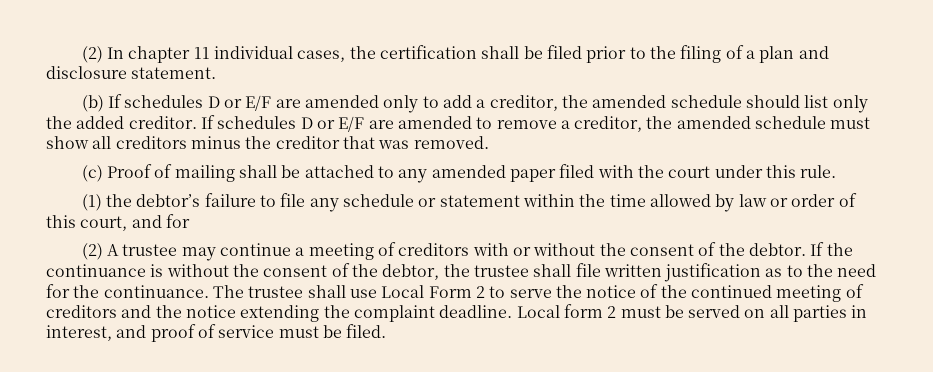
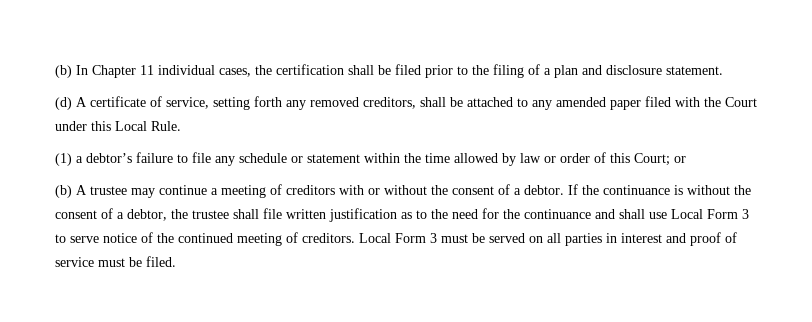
- (2) In chapter 11 individual cases, the certification shall be filed prior to the filing of a plan and disclosure statement.
+ (b) In Chapter 11 individual cases, the certification shall be filed prior to the filing of a plan and disclosure statement.
- (b) If schedules D or E/F are amended only to add a creditor, the amended schedule should list only the added creditor. If schedules D or E/F are amended to remove a creditor, the amended schedule must show all creditors minus the creditor that was removed.
- (c) Proof of mailing shall be attached to any amended paper filed with the court under this rule.
+ (d) A certificate of service, setting forth any removed creditors, shall be attached to any amended paper filed with the Court under this Local Rule.
- (1) the debtor’s failure to file any schedule or statement within the time allowed by law or order of this court, and for
- (2) A trustee may continue a meeting of creditors with or without the consent of the debtor.
+ (1) a debtor’s failure to file any schedule or statement within the time allowed by law or order of this Court; or
+ (b) A trustee may continue a meeting of creditors with or without the consent of a debtor.
- If the continuance is without the consent of the debtor, the trustee shall file written justification as to the need for the continuance. The trustee shall use Local Form 2 to serve the notice of the continued meeting of creditors and the notice extending the complaint deadline. Local form 2 must be served on all parties in interest, and proof of service must be filed.
+ If the continuance is without the consent of a debtor, the trustee shall file written justification as to the need for the continuance and shall use Local Form 3 to serve notice of the continued meeting of creditors. Local Form 3 must be served on all parties in interest and proof of service must be filed.

